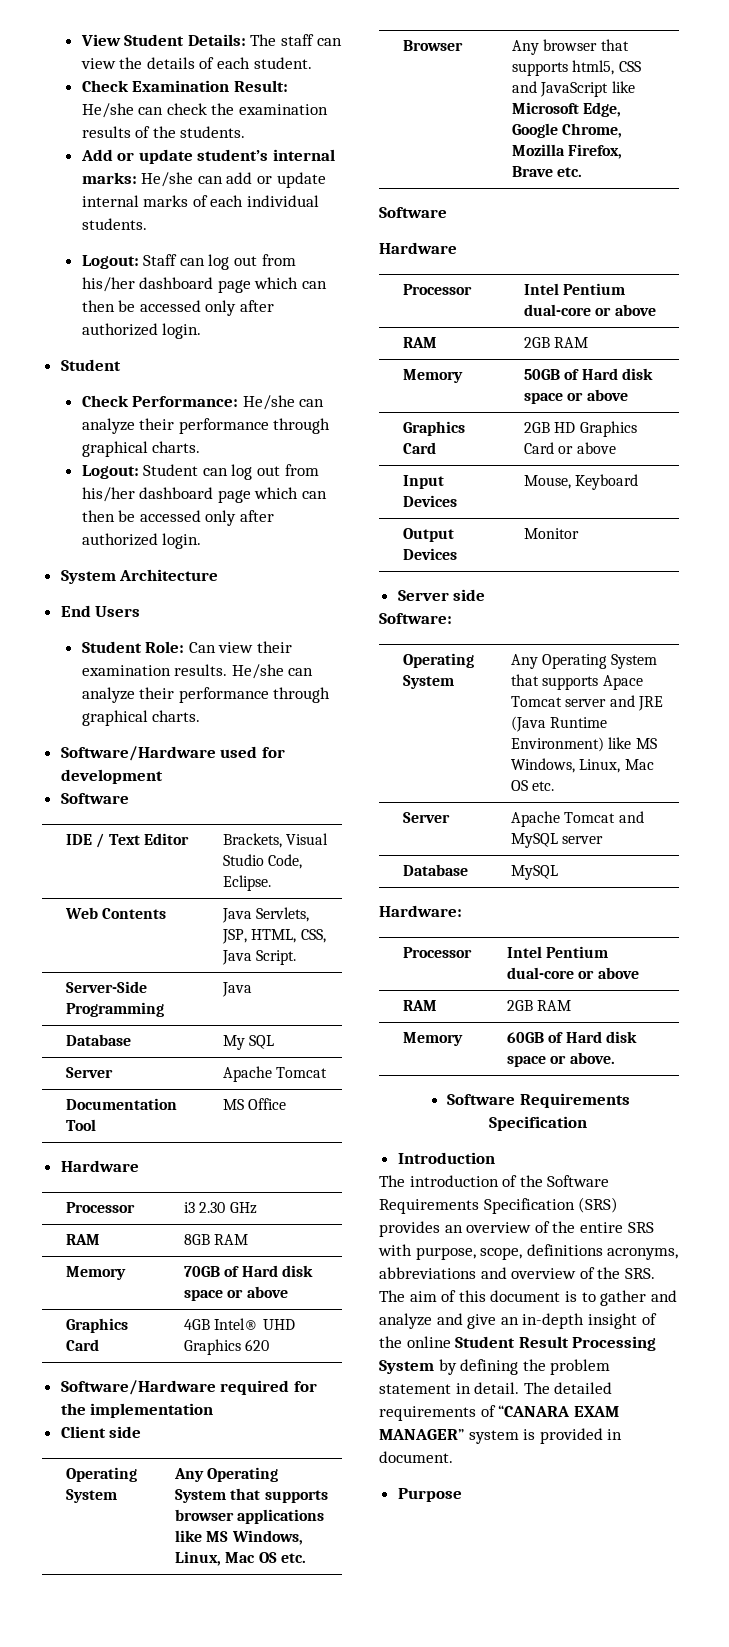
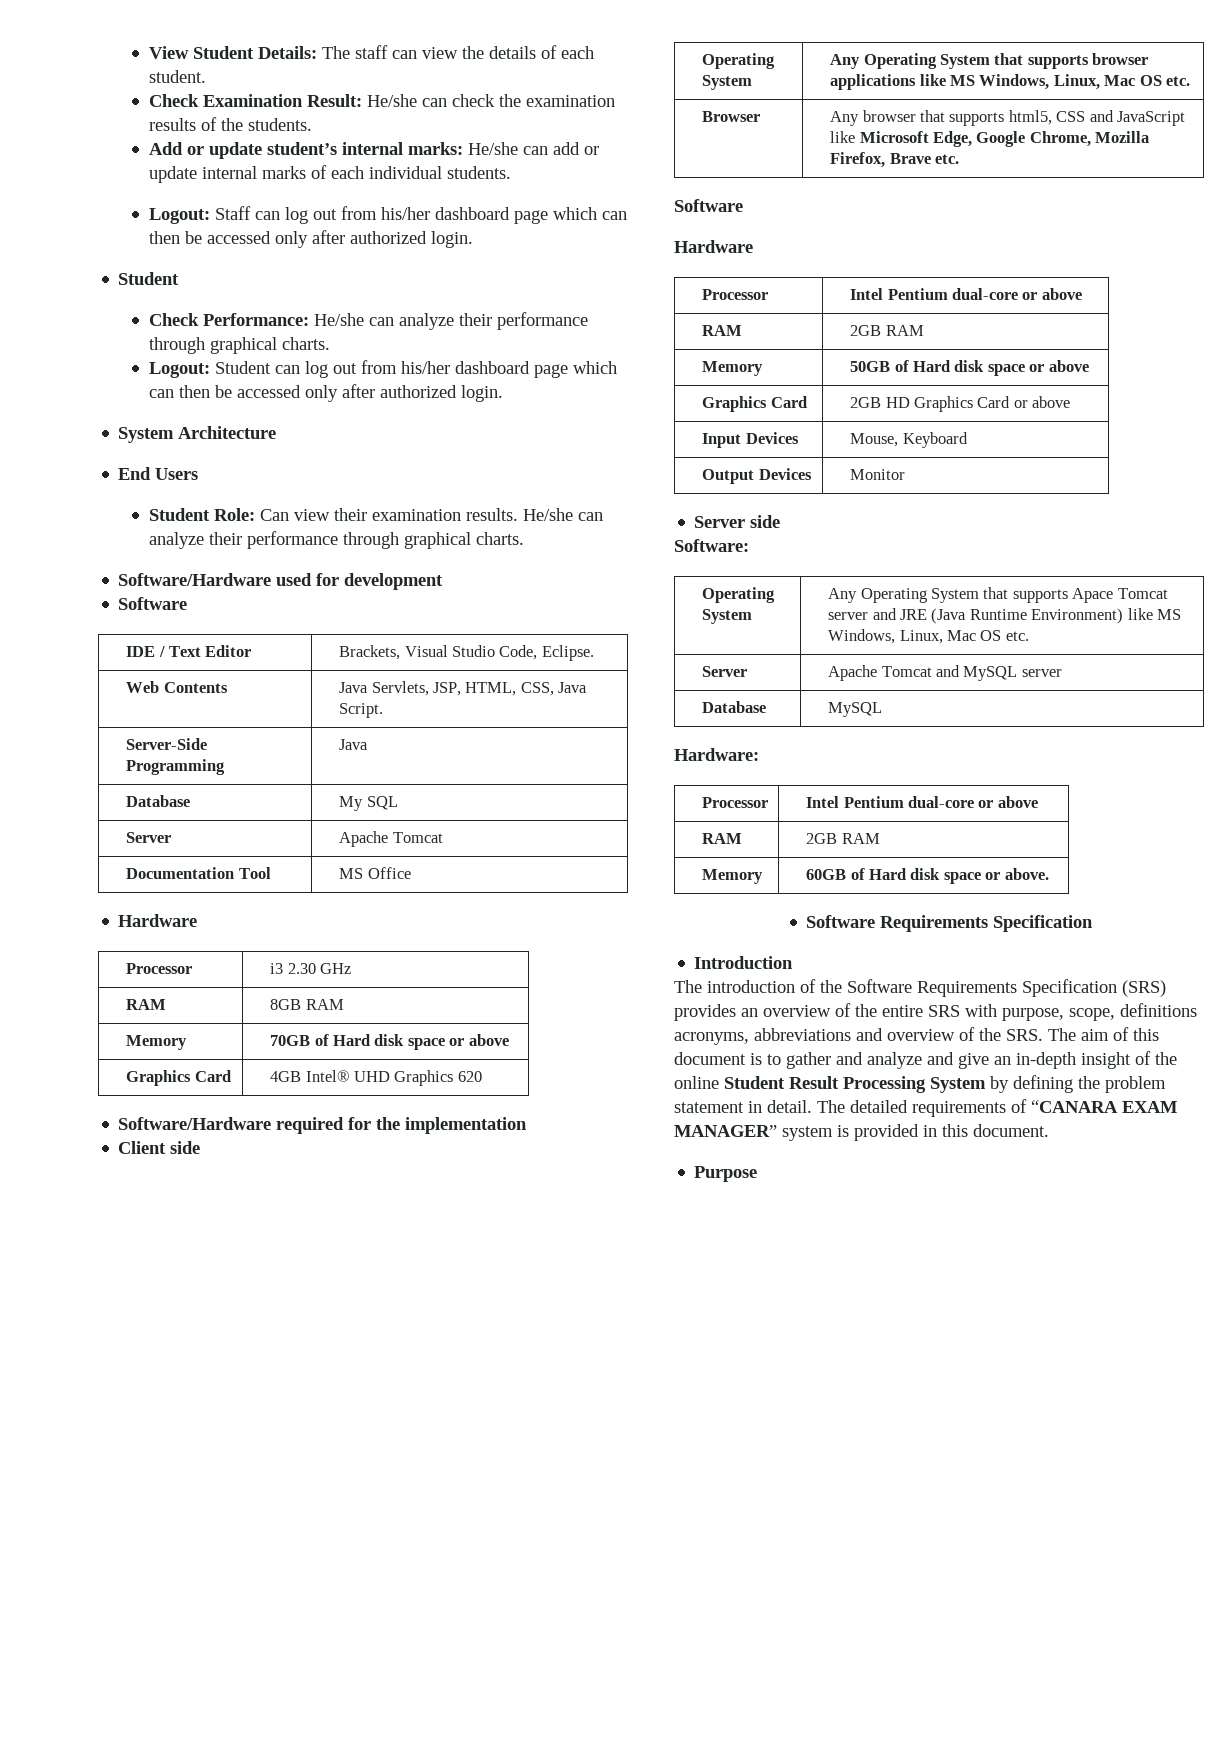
- The detailed requirements of “CANARA EXAM MANAGER” system is provided in document.
+ The detailed requirements of “CANARA EXAM MANAGER” system is provided in this document.

